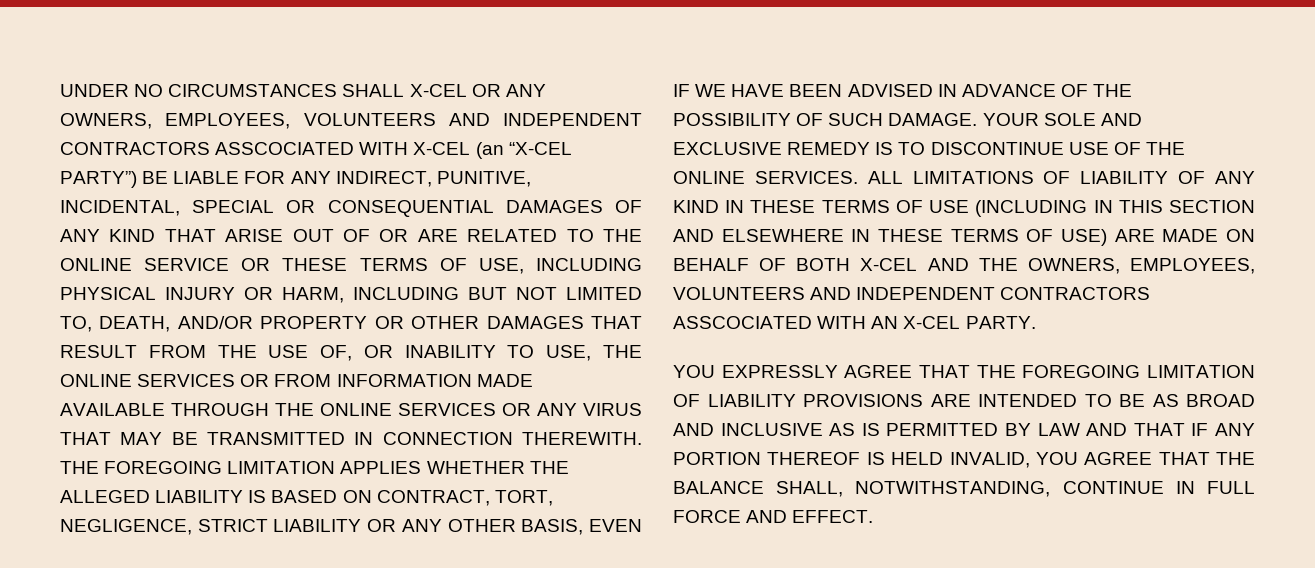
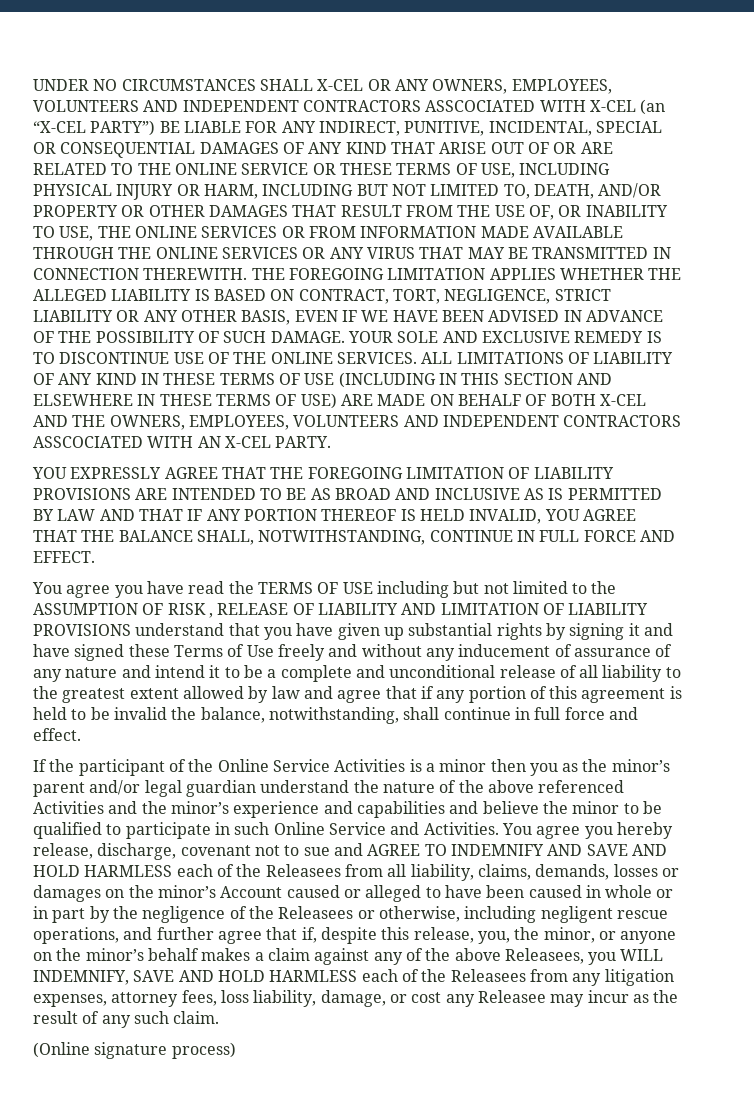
+ You agree you have read the TERMS OF USE including but not limited to the ASSUMPTION OF RISK , RELEASE OF LIABILITY AND LIMITATION OF LIABILITY PROVISIONS understand that you have given up substantial rights by signing it and have signed these Terms of Use freely and without any inducement of assurance of any nature and intend it to be a complete and unconditional release of all liability to the greatest extent allowed by law and agree that if any portion of this agreement is held to be invalid the balance, notwithstanding, shall continue in full force and effect.
+ If the participant of the Online Service Activities is a minor then you as the minor’s parent and/or legal guardian understand the nature of the above referenced Activities and the minor’s experience and capabilities and believe the minor to be qualified to participate in such Online Service and Activities. You agree you hereby release, discharge, covenant not to sue and AGREE TO INDEMNIFY AND SAVE AND HOLD HARMLESS each of the Releasees from all liability, claims, demands, losses or damages on the minor’s Account caused or alleged to have been caused in whole or in part by the negligence of the Releasees or otherwise, including negligent rescue operations, and further agree that if, despite this release, you, the minor, or anyone on the minor’s behalf makes a claim against any of the above Releasees, you WILL INDEMNIFY, SAVE AND HOLD HARMLESS each of the Releasees from any litigation expenses, attorney fees, loss liability, damage, or cost any Releasee may incur as the result of any such claim.
+ (Online signature process)

